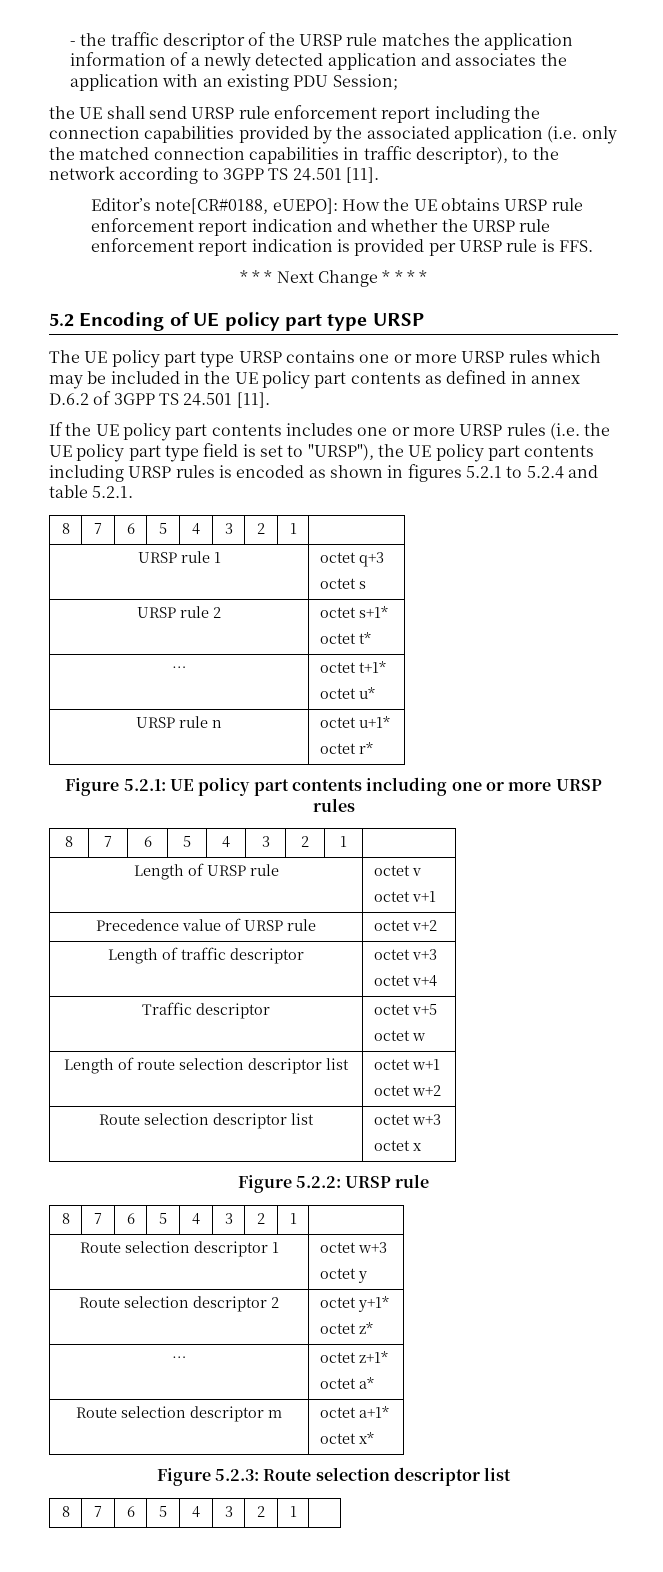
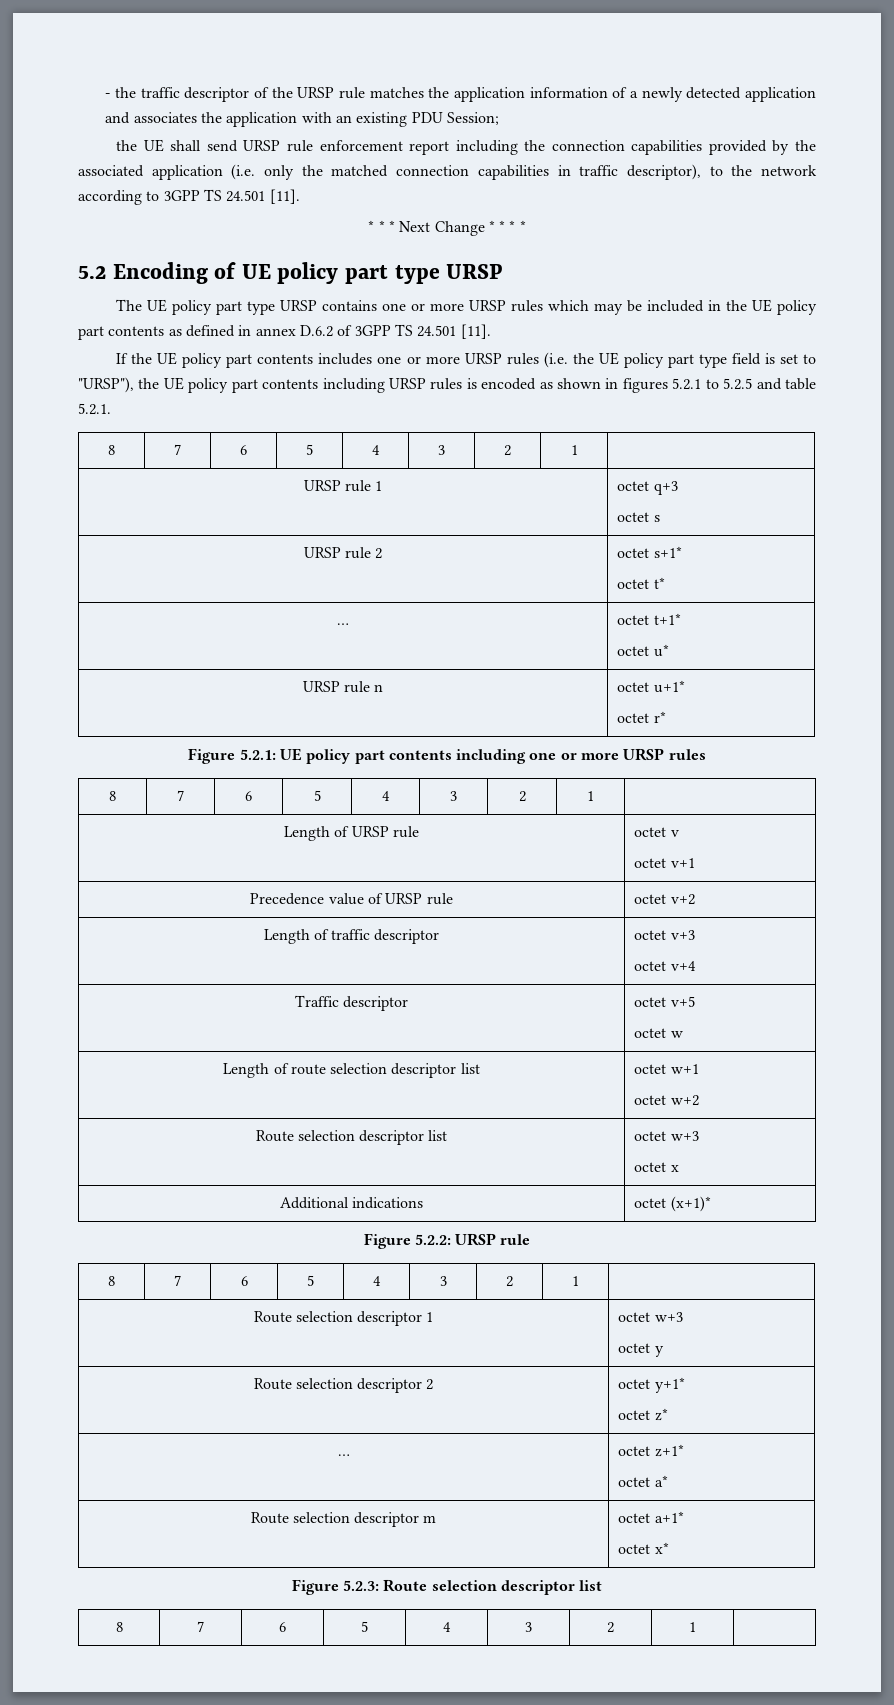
- Editor’s note[CR#0188, eUEPO]: How the UE obtains URSP rule enforcement report indication and whether the URSP rule enforcement report indication is provided per URSP rule is FFS.
- If the UE policy part contents includes one or more URSP rules (i.e. the UE policy part type field is set to "URSP"), the UE policy part contents including URSP rules is encoded as shown in figures 5.2.1 to 5.2.4 and table 5.2.1.
+ If the UE policy part contents includes one or more URSP rules (i.e. the UE policy part type field is set to "URSP"), the UE policy part contents including URSP rules is encoded as shown in figures 5.2.1 to 5.2.5 and table 5.2.1.
+ Additional indications | octet (x+1)*

